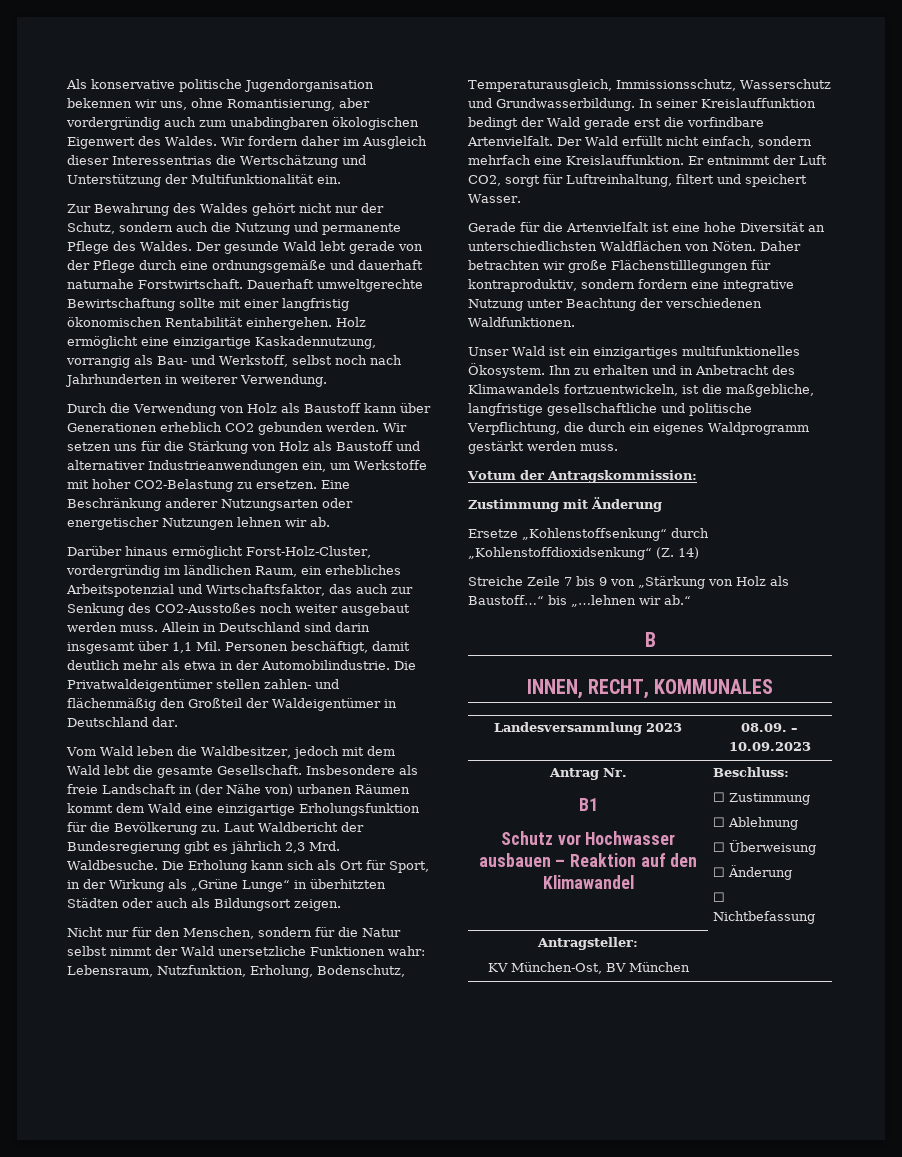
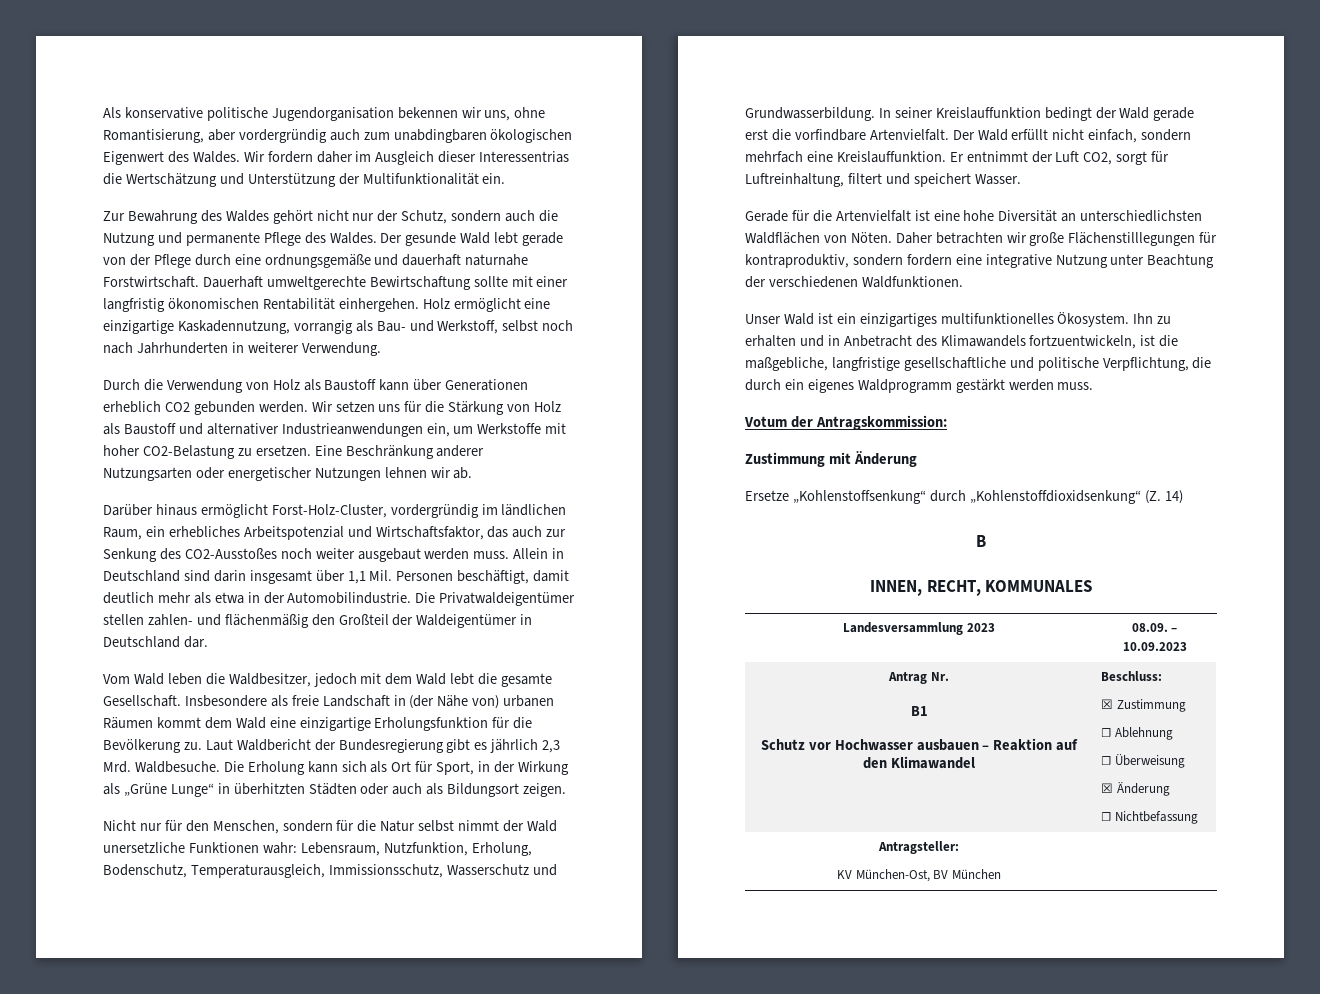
- Streiche Zeile 7 bis 9 von „Stärkung von Holz als Baustoff…“ bis „…lehnen wir ab.“
  Antrag Nr.
  B1
  Schutz vor Hochwasser ausbauen – Reaktion auf den Klimawandel | Beschluss:
- ☐ Zustimmung
+ ☒ Zustimmung
  ☐ Ablehnung
  ☐ Überweisung
- ☐ Änderung
+ ☒ Änderung

